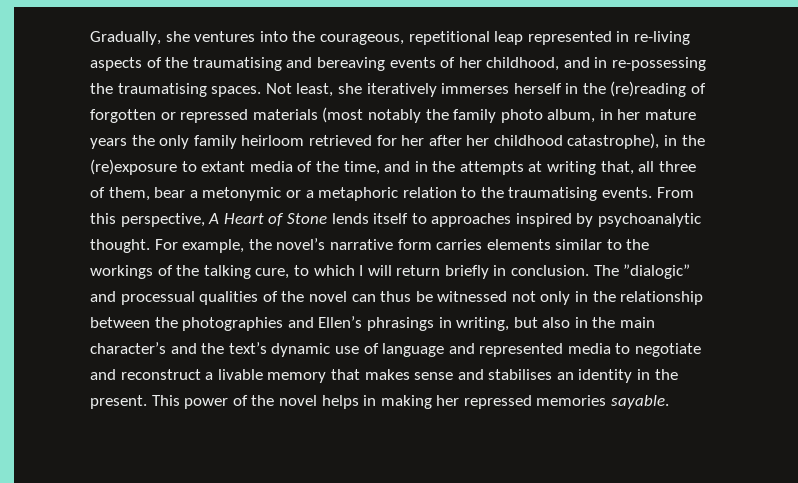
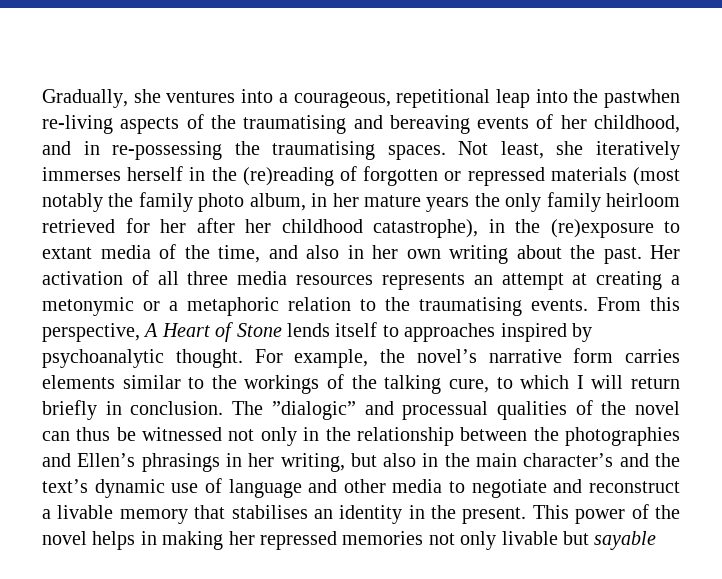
- Gradually, she ventures into the courageous, repetitional leap represented in re-living aspects of the traumatising and bereaving events of her childhood, and in re-possessing the traumatising spaces.
+ Gradually, she ventures into a courageous, repetitional leap into the pastwhen re-living aspects of the traumatising and bereaving events of her childhood, and in re-possessing the traumatising spaces.
- Not least, she iteratively immerses herself in the (re)reading of forgotten or repressed materials (most notably the family photo album, in her mature years the only family heirloom retrieved for her after her childhood catastrophe), in the (re)exposure to extant media of the time, and in the attempts at writing that, all three of them, bear a metonymic or a metaphoric relation to the traumatising events.
+ Not least, she iteratively immerses herself in the (re)reading of forgotten or repressed materials (most notably the family photo album, in her mature years the only family heirloom retrieved for her after her childhood catastrophe), in the (re)exposure to extant media of the time, and also in her own writing about the past. Her activation of all three media resources represents an attempt at creating a metonymic or a metaphoric relation to the traumatising events.
- The ”dialogic” and processual qualities of the novel can thus be witnessed not only in the relationship between the photographies and Ellen’s phrasings in writing, but also in the main character’s and the text’s dynamic use of language and represented media to negotiate and reconstruct a livable memory that makes sense and stabilises an identity in the present.
+ The ”dialogic” and processual qualities of the novel can thus be witnessed not only in the relationship between the photographies and Ellen’s phrasings in her writing, but also in the main character’s and the text’s dynamic use of language and other media to negotiate and reconstruct a livable memory that stabilises an identity in the present.
- This power of the novel helps in making her repressed memories sayable.
+ This power of the novel helps in making her repressed memories not only livable but sayable

